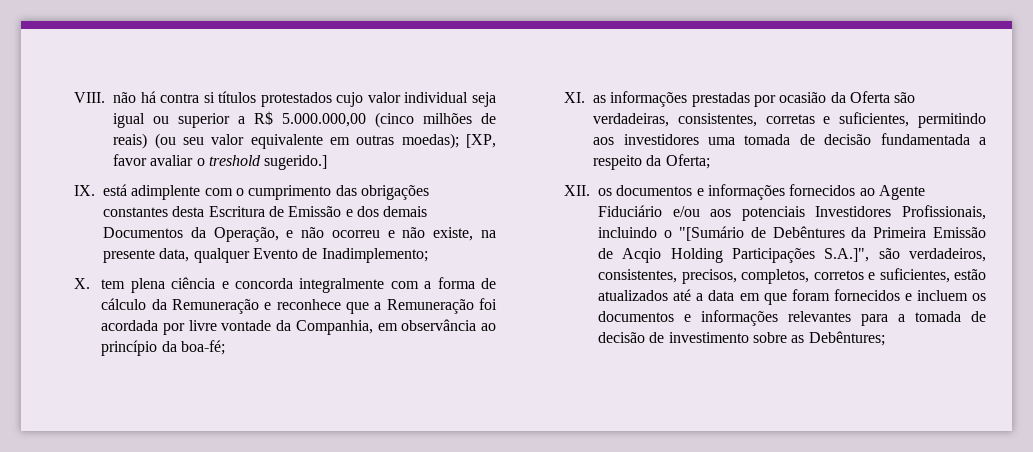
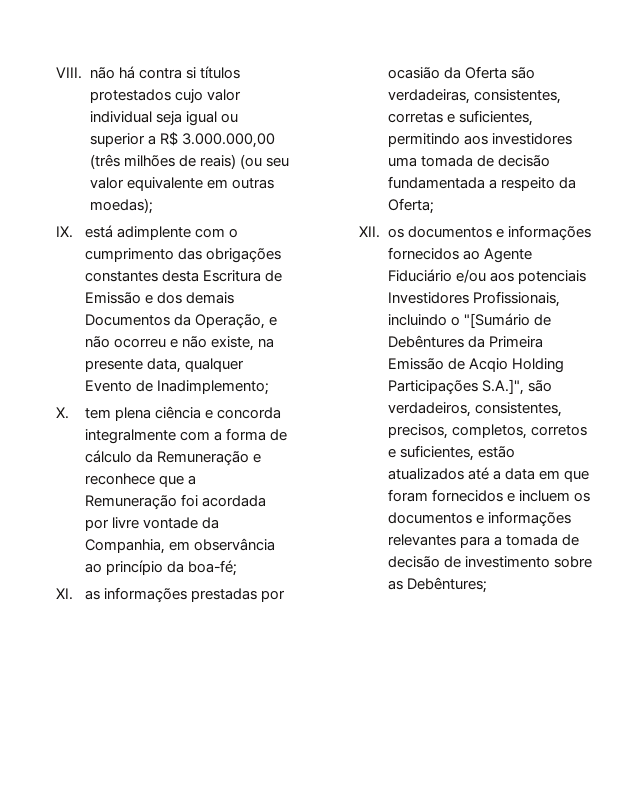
- VIII. não há contra si títulos protestados cujo valor individual seja igual ou superior a R$ 5.000.000,00 (cinco milhões de reais) (ou seu valor equivalente em outras moedas); [XP, favor avaliar o treshold sugerido.]
+ VIII. não há contra si títulos protestados cujo valor individual seja igual ou superior a R$ 3.000.000,00 (três milhões de reais) (ou seu valor equivalente em outras moedas);

